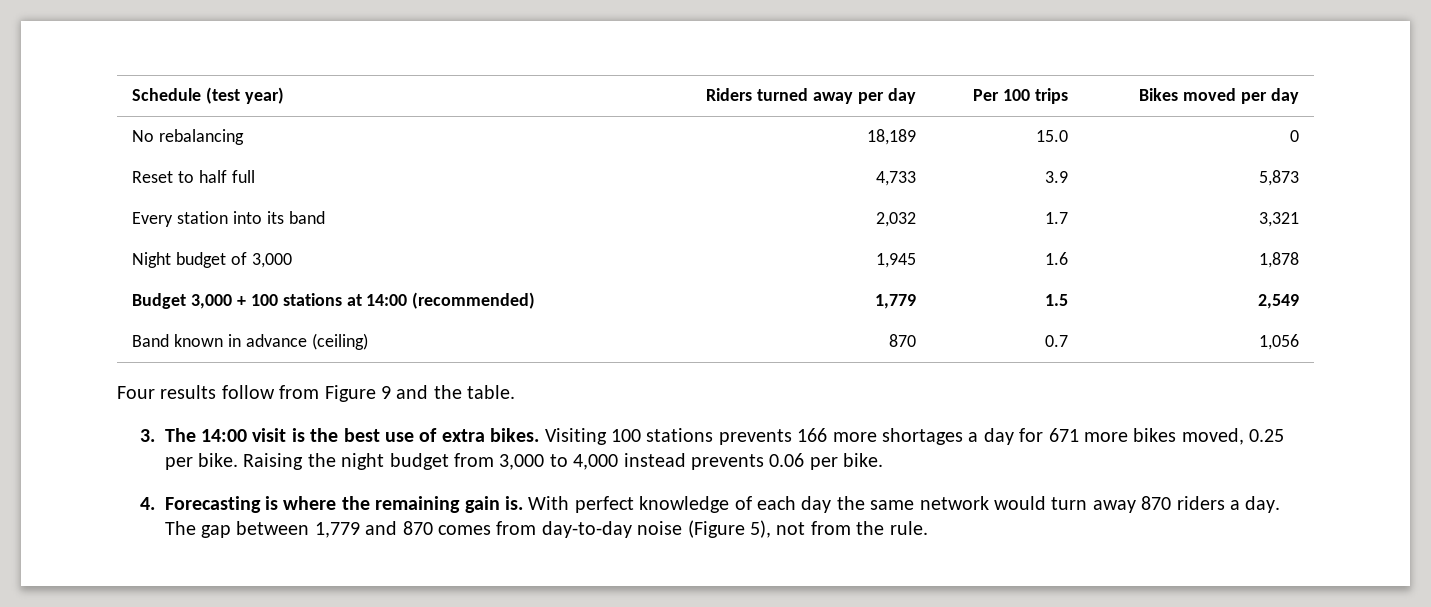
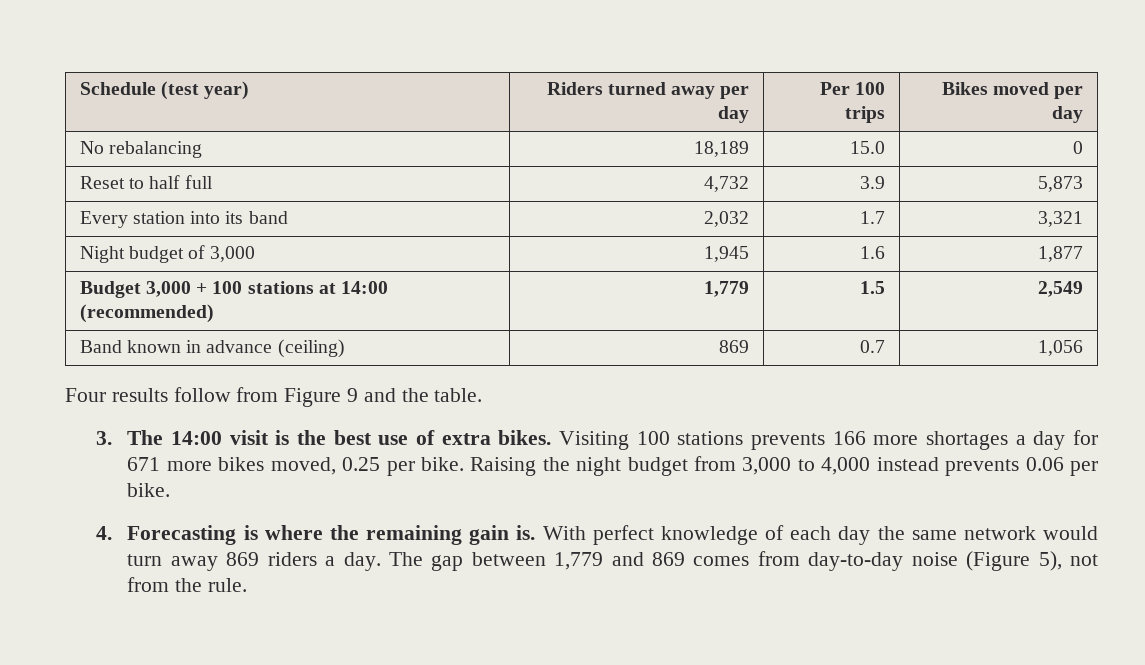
- Reset to half full | 4,733 | 3.9 | 5,873
+ Reset to half full | 4,732 | 3.9 | 5,873
- Night budget of 3,000 | 1,945 | 1.6 | 1,878
+ Night budget of 3,000 | 1,945 | 1.6 | 1,877
- Band known in advance (ceiling) | 870 | 0.7 | 1,056
+ Band known in advance (ceiling) | 869 | 0.7 | 1,056
- With perfect knowledge of each day the same network would turn away 870 riders a day.
+ With perfect knowledge of each day the same network would turn away 869 riders a day.
- The gap between 1,779 and 870 comes from day-to-day noise (Figure 5), not from the rule.
+ The gap between 1,779 and 869 comes from day-to-day noise (Figure 5), not from the rule.

